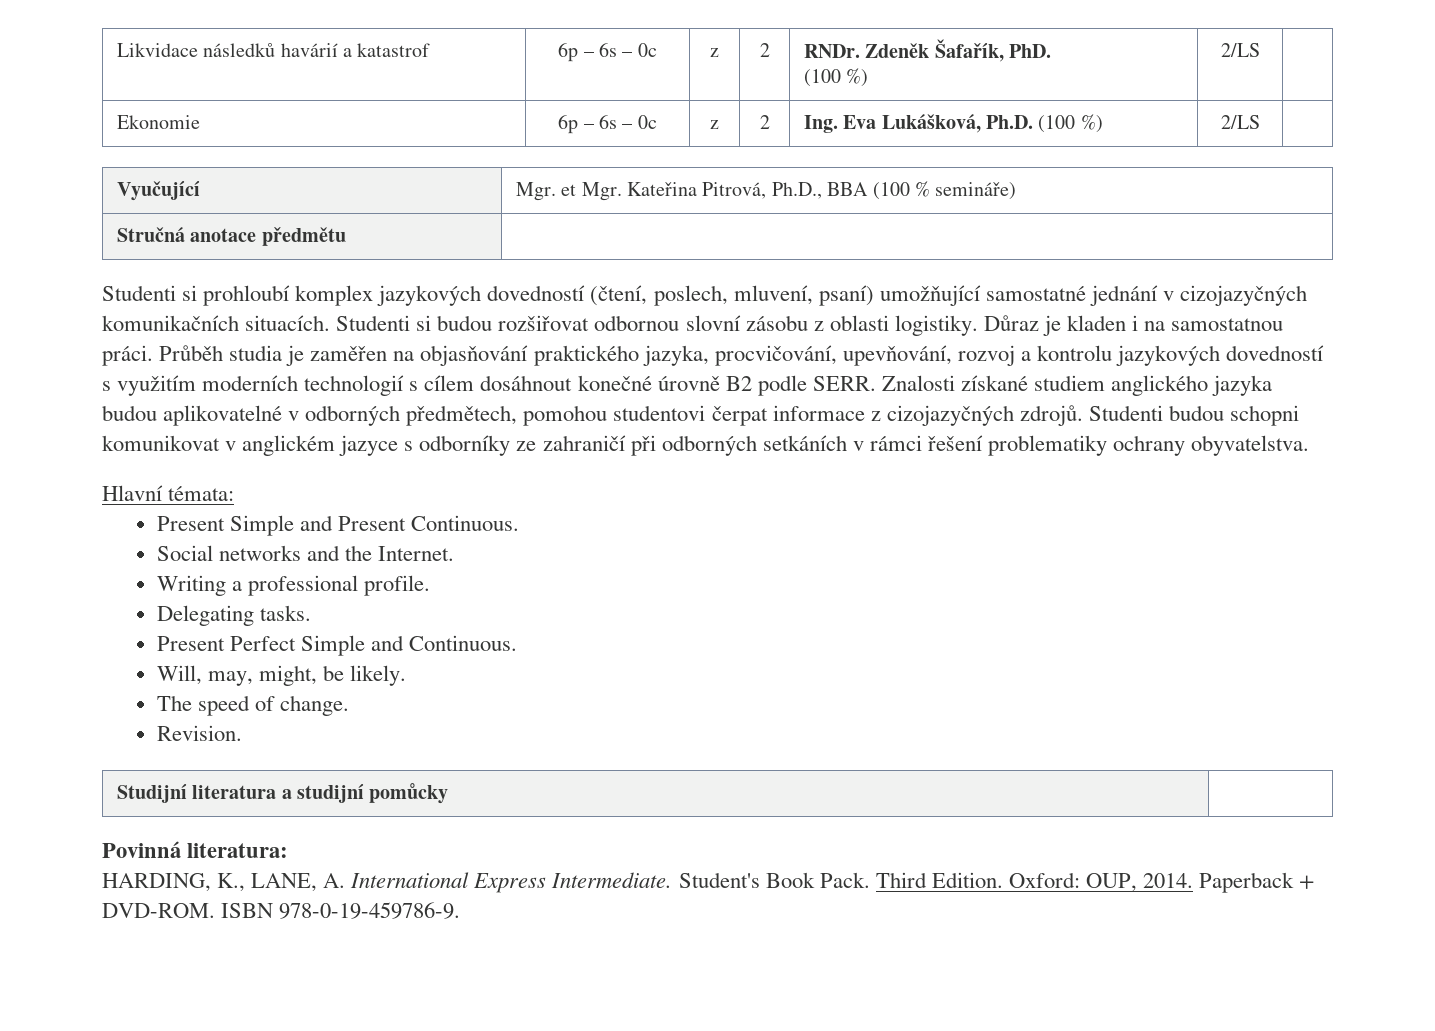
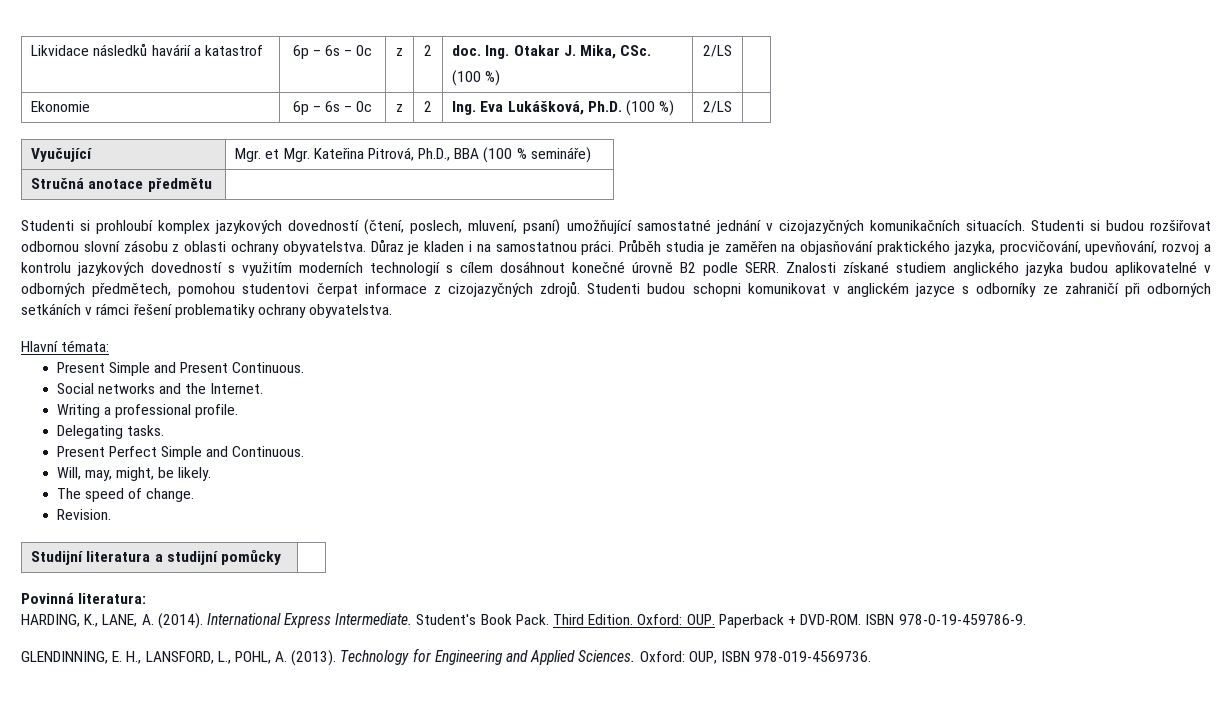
- Likvidace následků havárií a katastrof | 6p – 6s – 0c | z | 2 | RNDr. Zdeněk Šafařík, PhD.
+ Likvidace následků havárií a katastrof | 6p – 6s – 0c | z | 2 | doc. Ing. Otakar J. Mika, CSc.
- Studenti si budou rozšiřovat odbornou slovní zásobu z oblasti logistiky.
+ Studenti si budou rozšiřovat odbornou slovní zásobu z oblasti ochrany obyvatelstva.
- HARDING, K., LANE, A. International Express Intermediate.
+ HARDING, K., LANE, A. (2014). International Express Intermediate.
- Oxford: OUP, 2014. Paperback + DVD-ROM.
+ Oxford: OUP. Paperback + DVD-ROM.
+ GLENDINNING, E. H., LANSFORD, L., POHL, A. (2013). Technology for Engineering and Applied Sciences. Oxford: OUP, ISBN 978-019-4569736.

